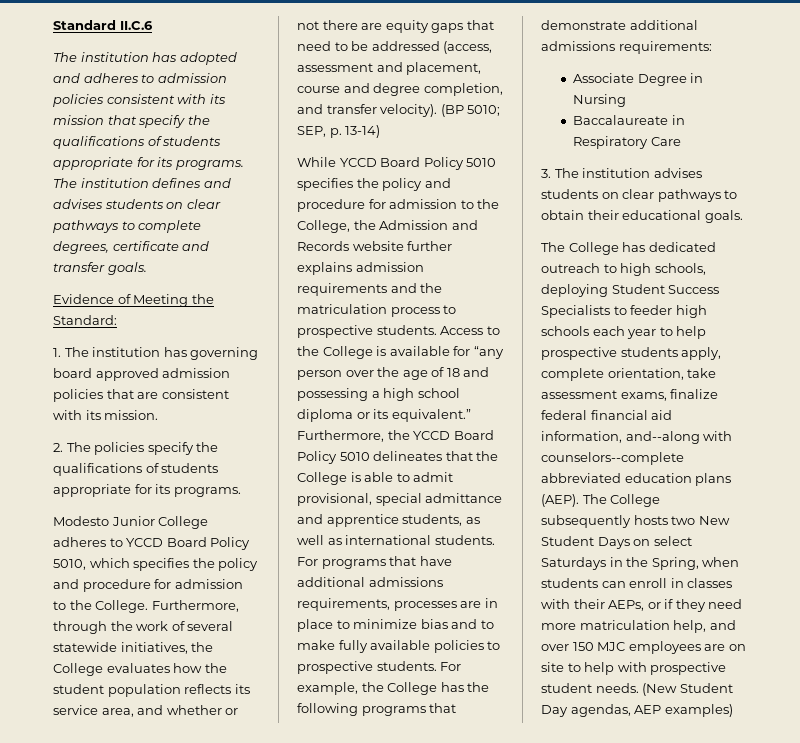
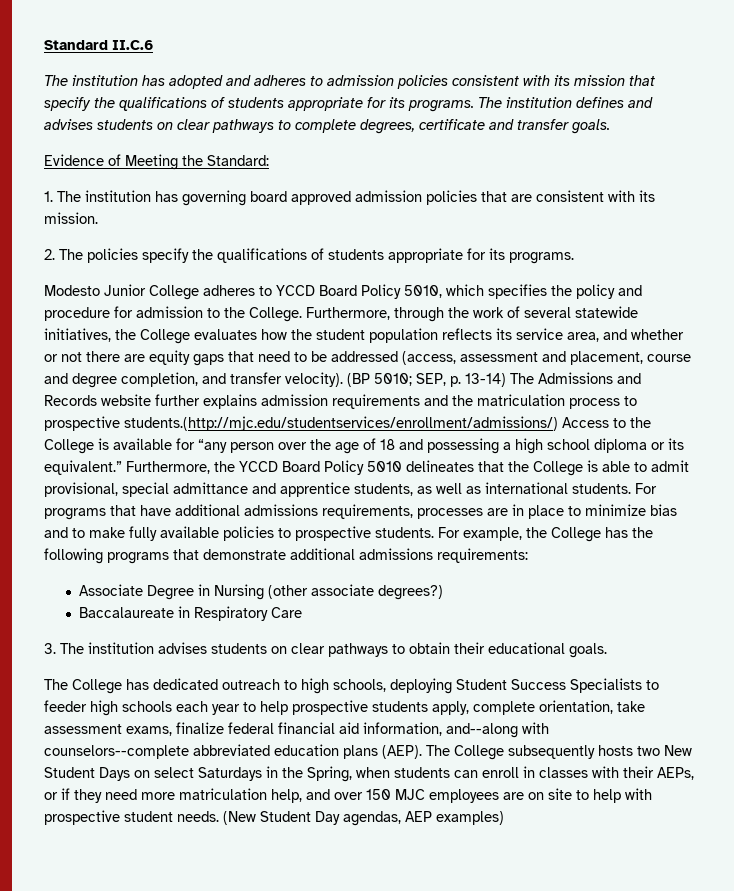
- (BP 5010; SEP, p. 13-14)
- While YCCD Board Policy 5010 specifies the policy and procedure for admission to the College, the Admission and Records website further explains admission requirements and the matriculation process to prospective students. Access to the College is available for “any person over the age of 18 and possessing a high school diploma or its equivalent.”
+ (BP 5010; SEP, p. 13-14) The Admissions and Records website further explains admission requirements and the matriculation process to prospective students.(http://mjc.edu/studentservices/enrollment/admissions/) Access to the College is available for “any person over the age of 18 and possessing a high school diploma or its equivalent.”
- Associate Degree in Nursing
+ Associate Degree in Nursing (other associate degrees?)

